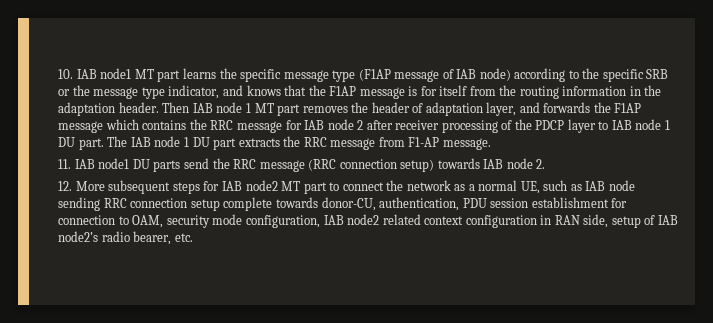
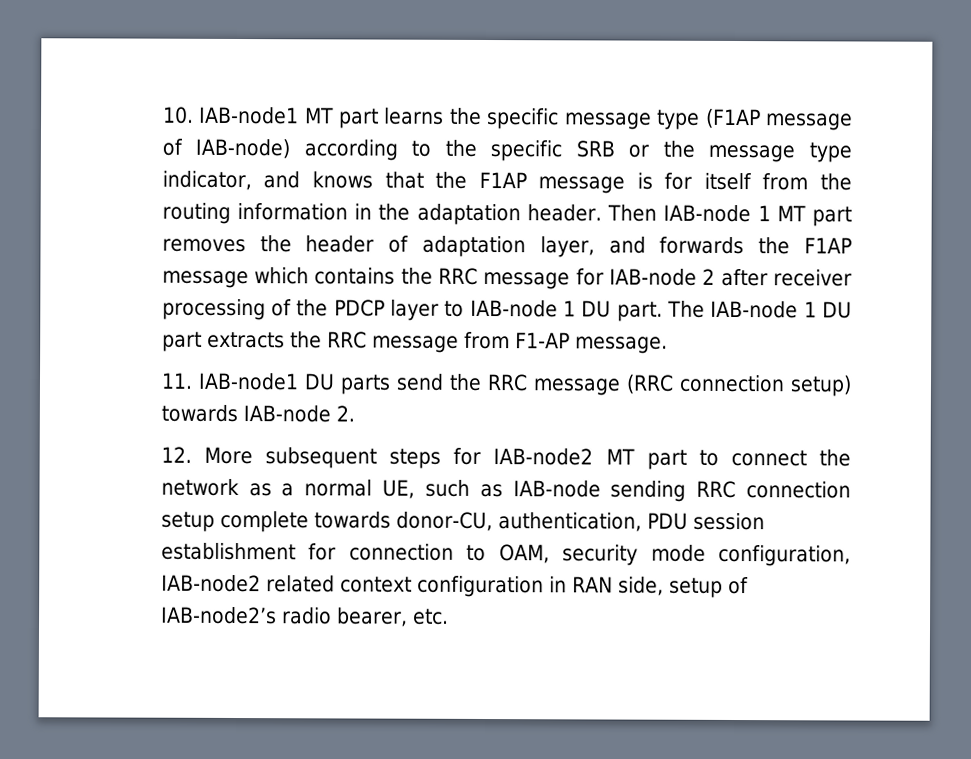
- 10. IAB node1 MT part learns the specific message type (F1AP message of IAB node) according to the specific SRB or the message type indicator, and knows that the F1AP message is for itself from the routing information in the adaptation header.
+ 10. IAB-node1 MT part learns the specific message type (F1AP message of IAB-node) according to the specific SRB or the message type indicator, and knows that the F1AP message is for itself from the routing information in the adaptation header.
- Then IAB node 1 MT part removes the header of adaptation layer, and forwards the F1AP message which contains the RRC message for IAB node 2 after receiver processing of the PDCP layer to IAB node 1 DU part.
+ Then IAB-node 1 MT part removes the header of adaptation layer, and forwards the F1AP message which contains the RRC message for IAB-node 2 after receiver processing of the PDCP layer to IAB-node 1 DU part.
- The IAB node 1 DU part extracts the RRC message from F1-AP message.
+ The IAB-node 1 DU part extracts the RRC message from F1-AP message.
- 11. IAB node1 DU parts send the RRC message (RRC connection setup) towards IAB node 2.
+ 11. IAB-node1 DU parts send the RRC message (RRC connection setup) towards IAB-node 2.
- 12. More subsequent steps for IAB node2 MT part to connect the network as a normal UE, such as IAB node sending RRC connection setup complete towards donor-CU, authentication, PDU session establishment for connection to OAM, security mode configuration, IAB node2 related context configuration in RAN side, setup of IAB node2’s radio bearer, etc.
+ 12. More subsequent steps for IAB-node2 MT part to connect the network as a normal UE, such as IAB-node sending RRC connection setup complete towards donor-CU, authentication, PDU session establishment for connection to OAM, security mode configuration, IAB-node2 related context configuration in RAN side, setup of IAB-node2’s radio bearer, etc.

